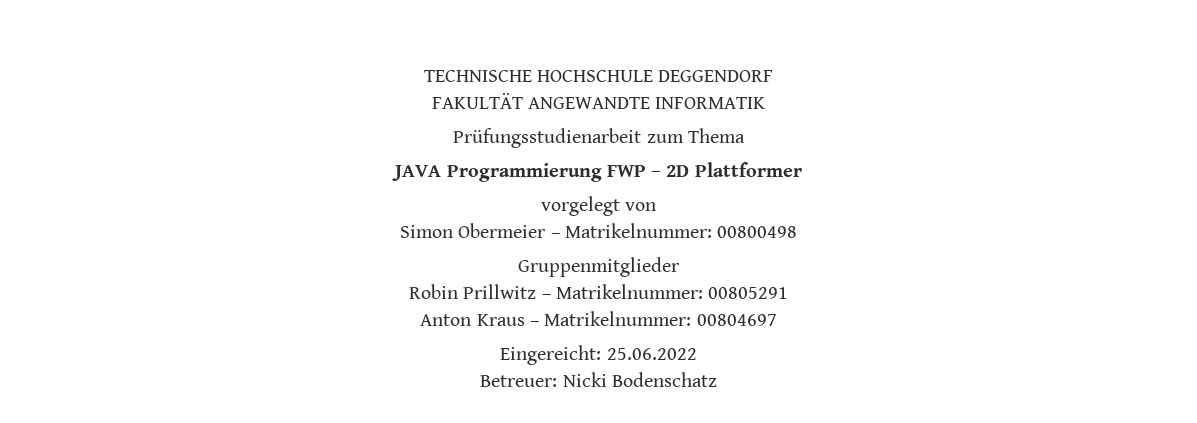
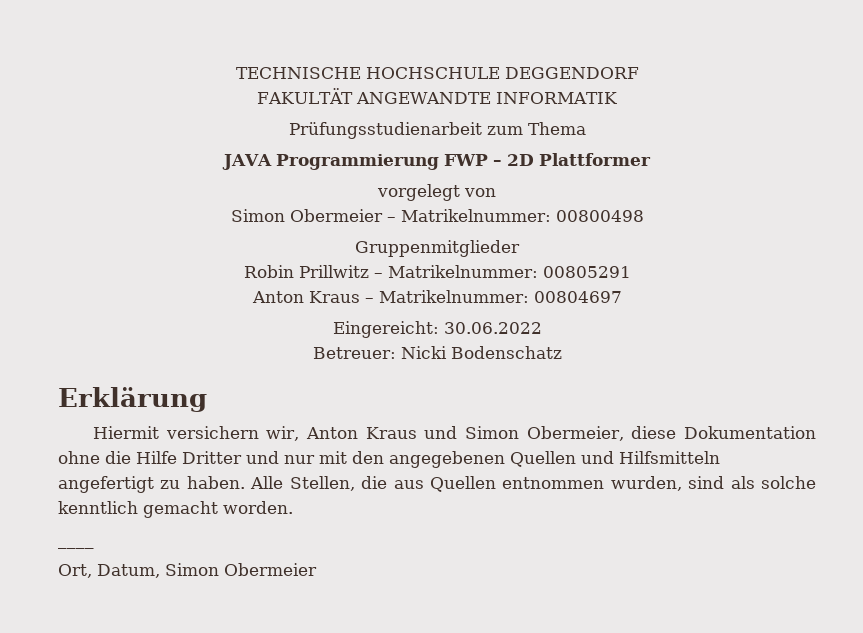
- Eingereicht: 25.06.2022
+ Eingereicht: 30.06.2022
+ Erklärung
+ Hiermit versichern wir, Anton Kraus und Simon Obermeier, diese Dokumentation ohne die Hilfe Dritter und nur mit den angegebenen Quellen und Hilfsmitteln angefertigt zu haben. Alle Stellen, die aus Quellen entnommen wurden, sind als solche kenntlich gemacht worden.
+ ____
+ Ort, Datum, Simon Obermeier

